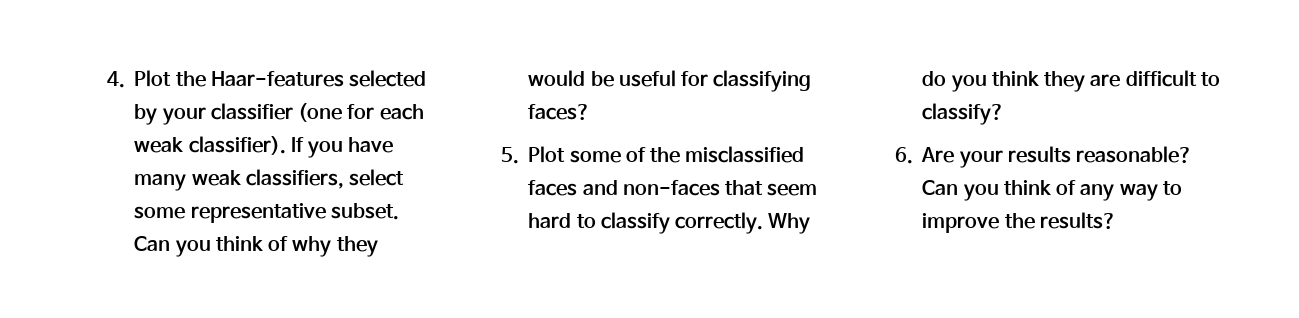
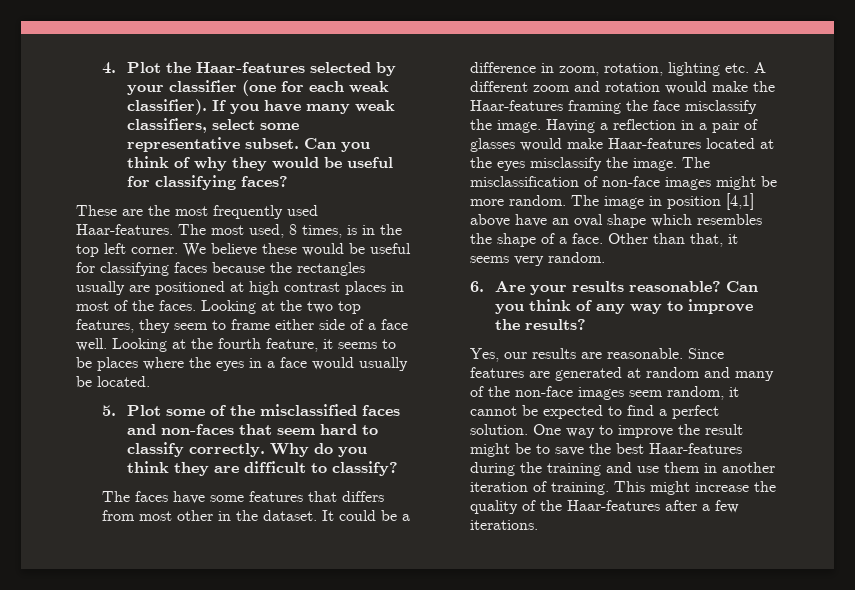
+ These are the most frequently used Haar-features. The most used, 8 times, is in the top left corner. We believe these would be useful for classifying faces because the rectangles usually are positioned at high contrast places in most of the faces. Looking at the two top features, they seem to frame either side of a face well. Looking at the fourth feature, it seems to be places where the eyes in a face would usually be located.
+ The faces have some features that differs from most other in the dataset. It could be a difference in zoom, rotation, lighting etc. A different zoom and rotation would make the Haar-features framing the face misclassify the image. Having a reflection in a pair of glasses would make Haar-features located at the eyes misclassify the image. The misclassification of non-face images might be more random. The image in position [4,1] above have an oval shape which resembles the shape of a face. Other than that, it seems very random.
+ Yes, our results are reasonable. Since features are generated at random and many of the non-face images seem random, it cannot be expected to find a perfect solution. One way to improve the result might be to save the best Haar-features during the training and use them in another iteration of training. This might increase the quality of the Haar-features after a few iterations.

